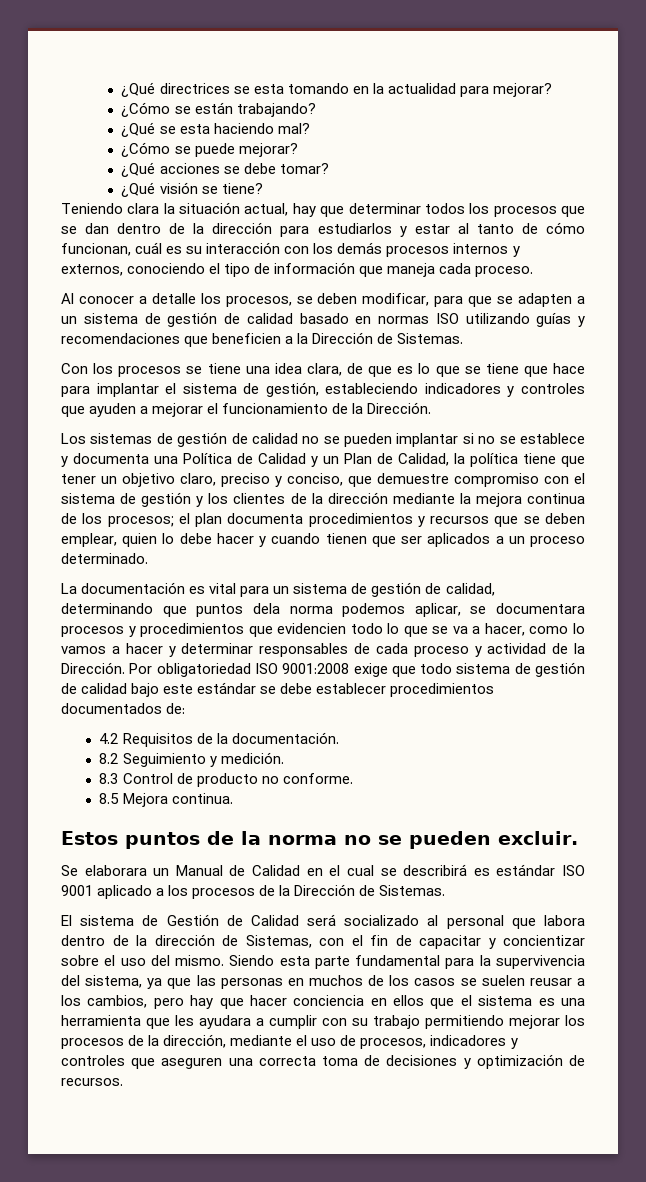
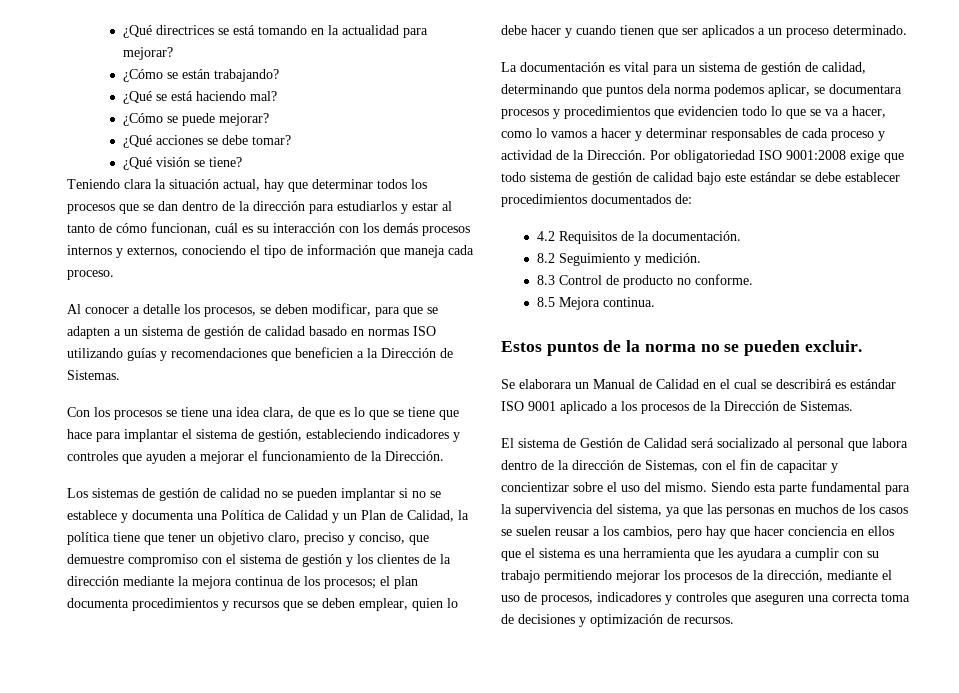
- ¿Qué directrices se esta tomando en la actualidad para mejorar?
+ ¿Qué directrices se está tomando en la actualidad para mejorar?
- ¿Qué se esta haciendo mal?
+ ¿Qué se está haciendo mal?

